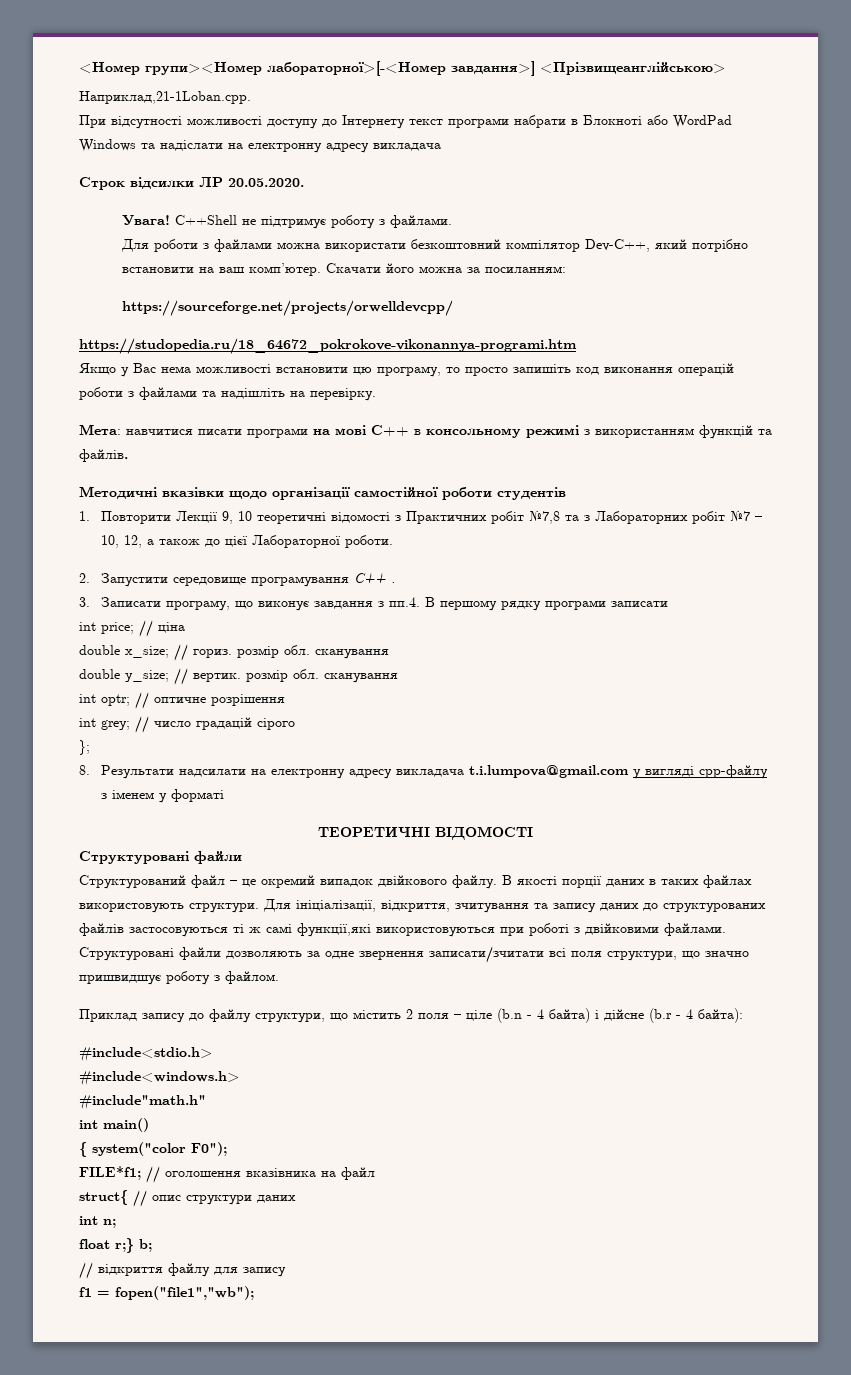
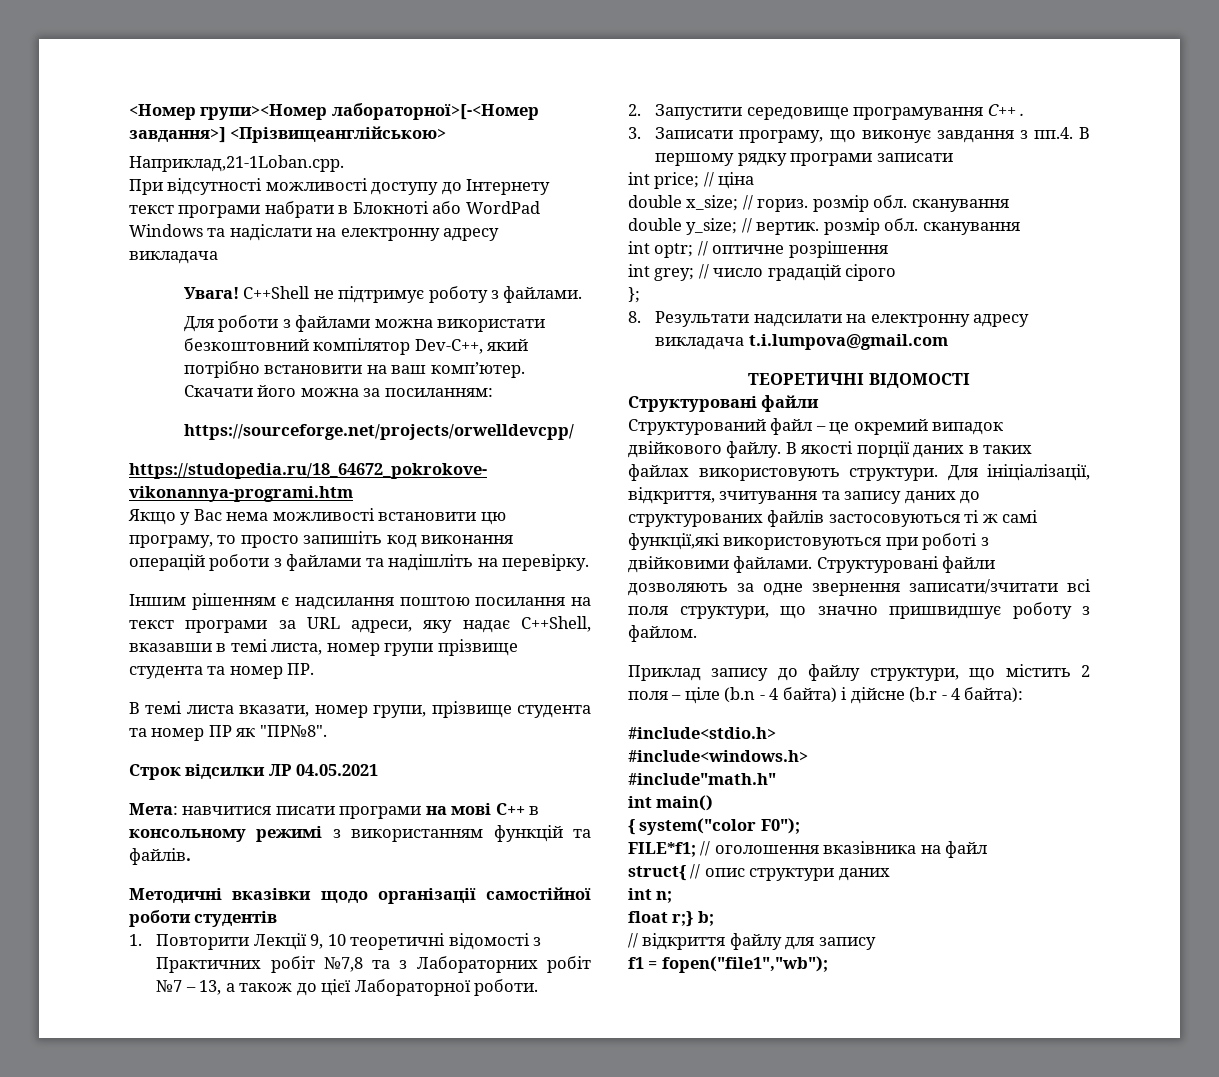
- Строк відсилки ЛР 20.05.2020.
+ Іншим рішенням є надсилання поштою посилання на текст програми за URL адреси, яку надає C++Shell, вказавши в темі листа, номер групи прізвище студента та номер ПР.
+ В темі листа вказати, номер групи, прізвище студента та номер ПР як "ПР№8".
+ Строк відсилки ЛР 04.05.2021
- 1. Повторити Лекції 9, 10 теоретичні відомості з Практичних робіт №7,8 та з Лабораторних робіт №7 – 10, 12, а також до цієї Лабораторної роботи.
+ 1. Повторити Лекції 9, 10 теоретичні відомості з Практичних робіт №7,8 та з Лабораторних робіт №7 – 13, а також до цієї Лабораторної роботи.
- 8. Результати надсилати на електронну адресу викладача t.i.lumpova@gmail.com у вигляді cpp-файлу з іменем у форматі
+ 8. Результати надсилати на електронну адресу викладача t.i.lumpova@gmail.com

